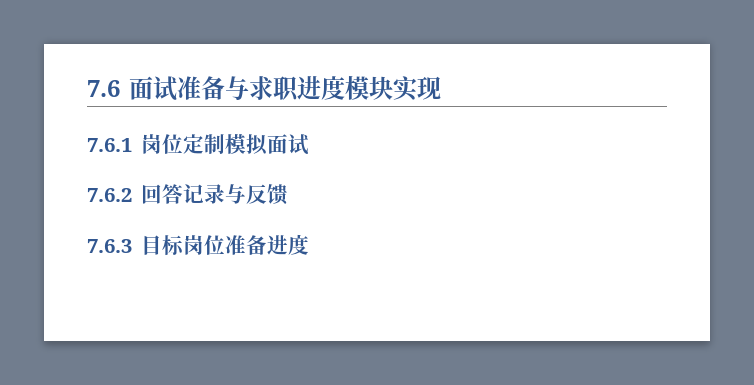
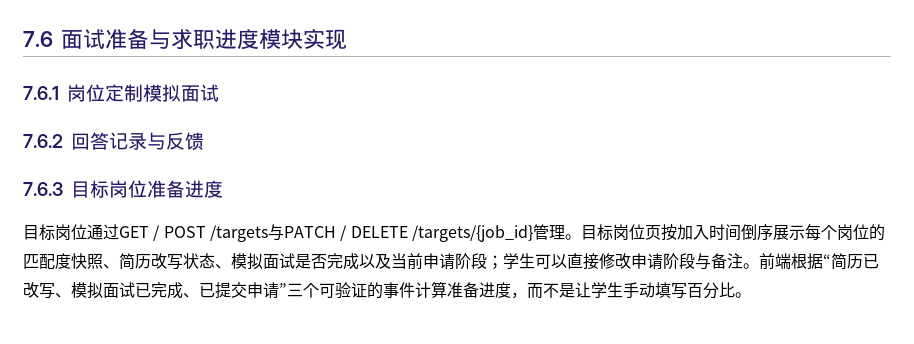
+ 目标岗位通过GET / POST /targets与PATCH / DELETE /targets/{job_id}管理。目标岗位页按加入时间倒序展示每个岗位的匹配度快照、简历改写状态、模拟面试是否完成以及当前申请阶段；学生可以直接修改申请阶段与备注。前端根据“简历已改写、模拟面试已完成、已提交申请”三个可验证的事件计算准备进度，而不是让学生手动填写百分比。

